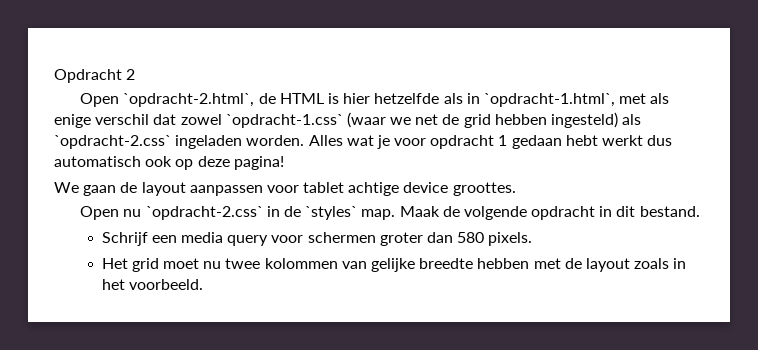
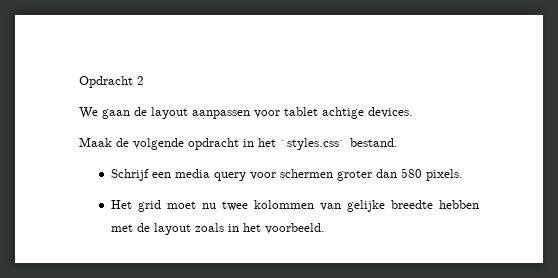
- Open `opdracht-2.html`, de HTML is hier hetzelfde als in `opdracht-1.html`, met als enige verschil dat zowel `opdracht-1.css` (waar we net de grid hebben ingesteld) als `opdracht-2.css` ingeladen worden. Alles wat je voor opdracht 1 gedaan hebt werkt dus automatisch ook op deze pagina!
- We gaan de layout aanpassen voor tablet achtige device groottes.
- Open nu `opdracht-2.css` in de `styles` map. Maak de volgende opdracht in dit bestand.
+ We gaan de layout aanpassen voor tablet achtige devices.
+ Maak de volgende opdracht in het `styles.css` bestand.

